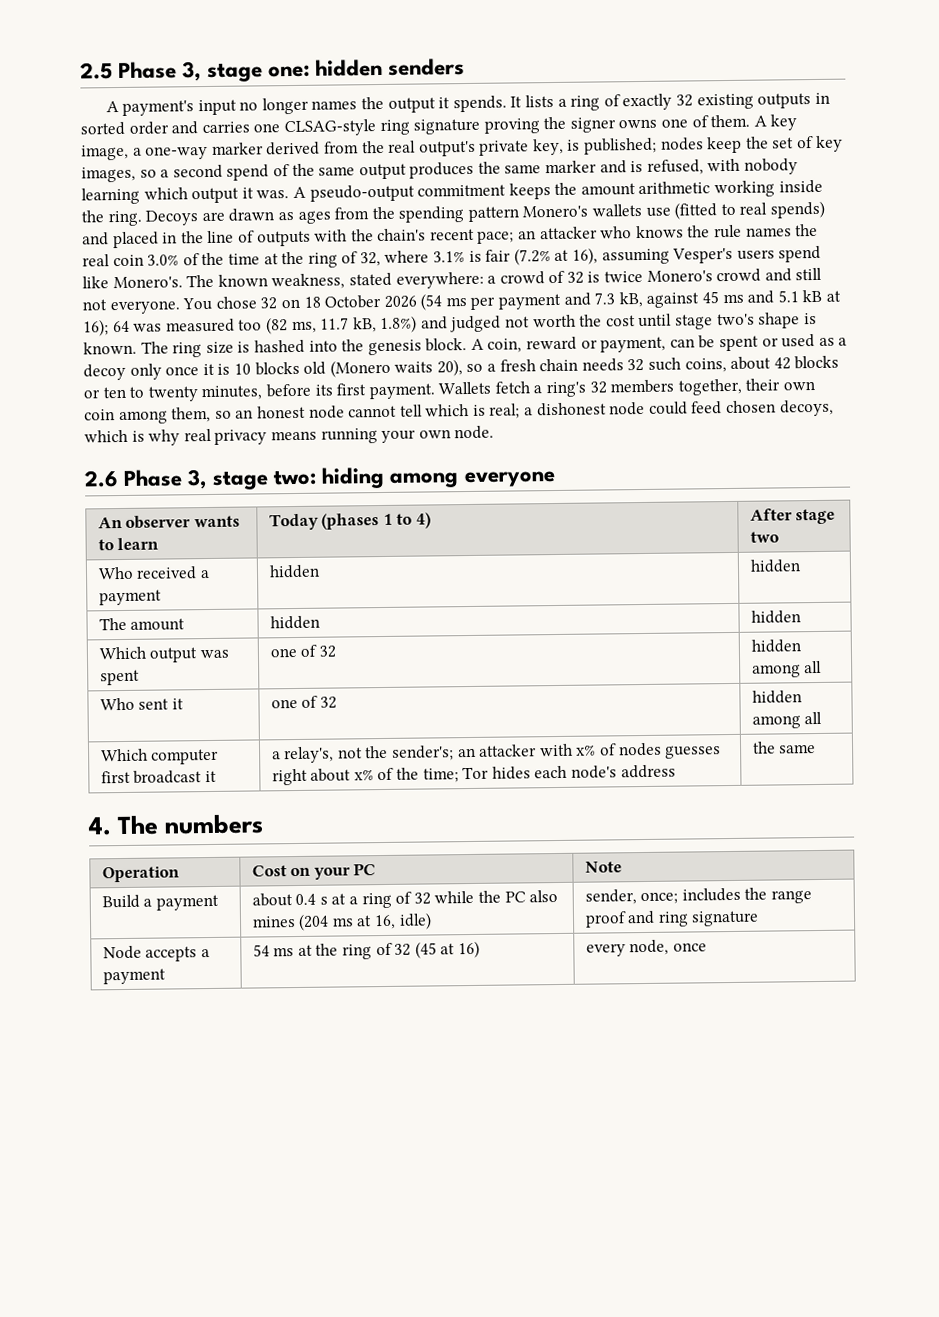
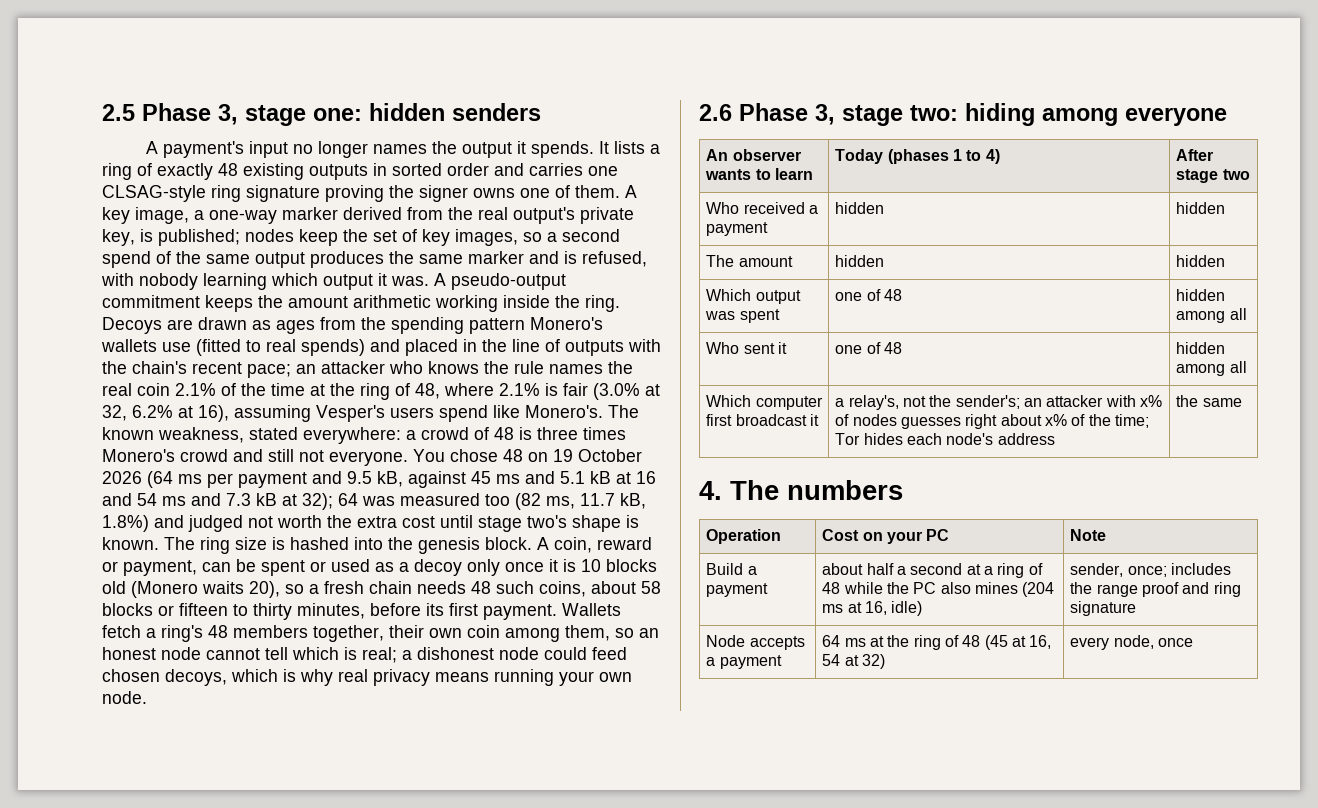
- It lists a ring of exactly 32 existing outputs in sorted order and carries one CLSAG-style ring signature proving the signer owns one of them.
+ It lists a ring of exactly 48 existing outputs in sorted order and carries one CLSAG-style ring signature proving the signer owns one of them.
- Decoys are drawn as ages from the spending pattern Monero's wallets use (fitted to real spends) and placed in the line of outputs with the chain's recent pace; an attacker who knows the rule names the real coin 3.0% of the time at the ring of 32, where 3.1% is fair (7.2% at 16), assuming Vesper's users spend like Monero's.
+ Decoys are drawn as ages from the spending pattern Monero's wallets use (fitted to real spends) and placed in the line of outputs with the chain's recent pace; an attacker who knows the rule names the real coin 2.1% of the time at the ring of 48, where 2.1% is fair (3.0% at 32, 6.2% at 16), assuming Vesper's users spend like Monero's.
- The known weakness, stated everywhere: a crowd of 32 is twice Monero's crowd and still not everyone.
+ The known weakness, stated everywhere: a crowd of 48 is three times Monero's crowd and still not everyone.
- You chose 32 on 18 October 2026 (54 ms per payment and 7.3 kB, against 45 ms and 5.1 kB at 16); 64 was measured too (82 ms, 11.7 kB, 1.8%) and judged not worth the cost until stage two's shape is known.
+ You chose 48 on 19 October 2026 (64 ms per payment and 9.5 kB, against 45 ms and 5.1 kB at 16 and 54 ms and 7.3 kB at 32); 64 was measured too (82 ms, 11.7 kB, 1.8%) and judged not worth the extra cost until stage two's shape is known.
- A coin, reward or payment, can be spent or used as a decoy only once it is 10 blocks old (Monero waits 20), so a fresh chain needs 32 such coins, about 42 blocks or ten to twenty minutes, before its first payment.
+ A coin, reward or payment, can be spent or used as a decoy only once it is 10 blocks old (Monero waits 20), so a fresh chain needs 48 such coins, about 58 blocks or fifteen to thirty minutes, before its first payment.
- Wallets fetch a ring's 32 members together, their own coin among them, so an honest node cannot tell which is real; a dishonest node could feed chosen decoys, which is why real privacy means running your own node.
+ Wallets fetch a ring's 48 members together, their own coin among them, so an honest node cannot tell which is real; a dishonest node could feed chosen decoys, which is why real privacy means running your own node.
- Which output was spent | one of 32 | hidden among all
+ Which output was spent | one of 48 | hidden among all
- Who sent it | one of 32 | hidden among all
+ Who sent it | one of 48 | hidden among all
- Build a payment | about 0.4 s at a ring of 32 while the PC also mines (204 ms at 16, idle) | sender, once; includes the range proof and ring signature
+ Build a payment | about half a second at a ring of 48 while the PC also mines (204 ms at 16, idle) | sender, once; includes the range proof and ring signature
- Node accepts a payment | 54 ms at the ring of 32 (45 at 16) | every node, once
+ Node accepts a payment | 64 ms at the ring of 48 (45 at 16, 54 at 32) | every node, once

